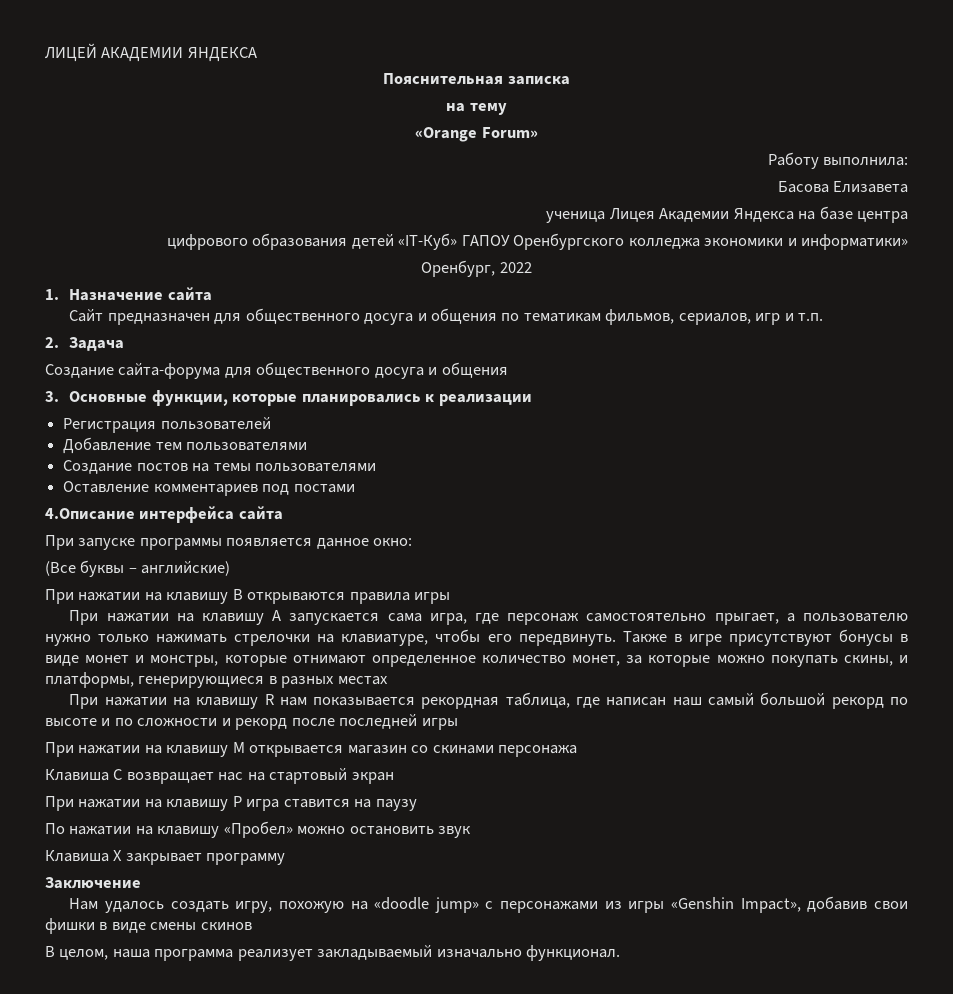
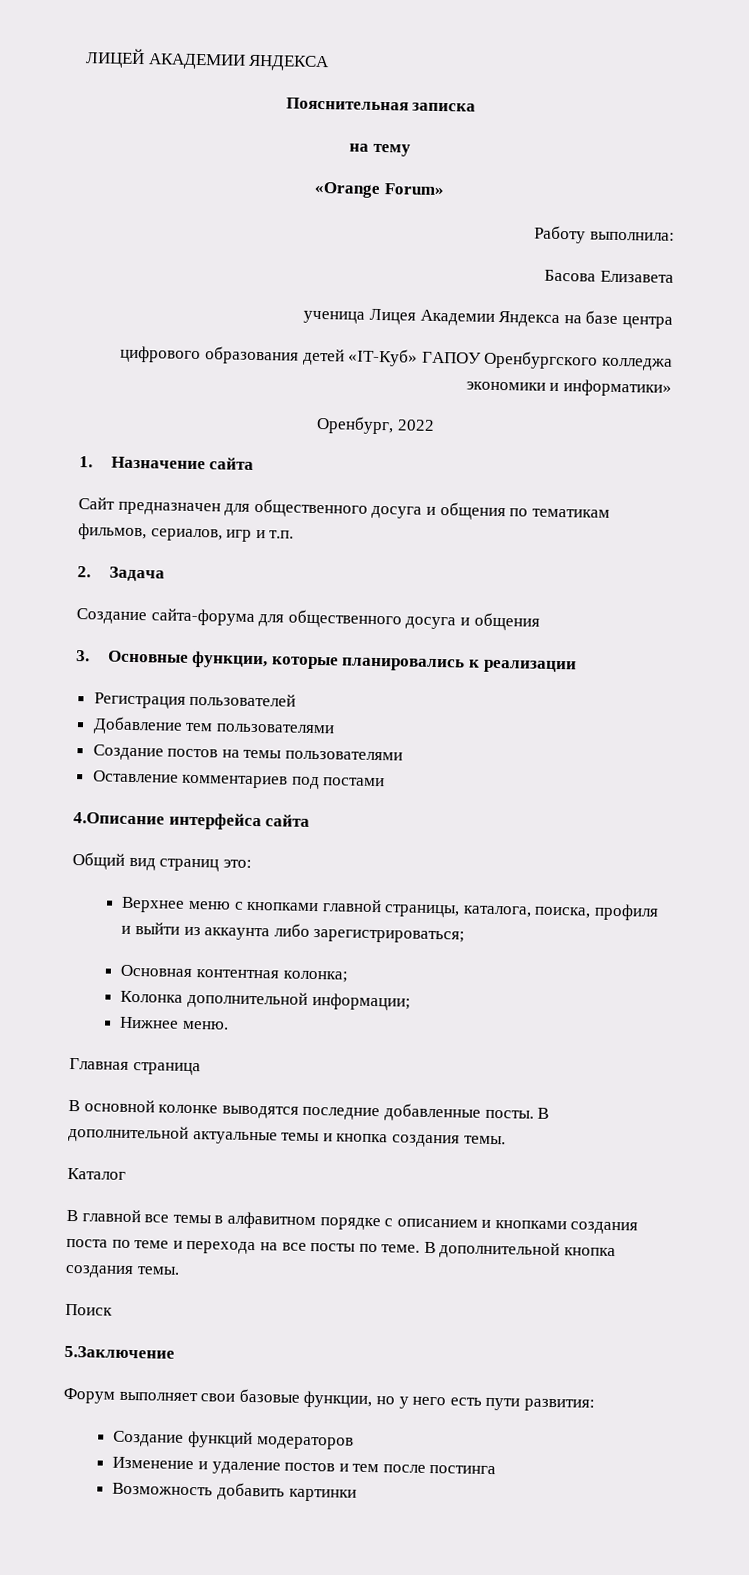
- При запуске программы появляется данное окно:
- (Все буквы – английские)
- При нажатии на клавишу В открываются правила игры
- При нажатии на клавишу А запускается сама игра, где персонаж самостоятельно прыгает, а пользователю нужно только нажимать стрелочки на клавиатуре, чтобы его передвинуть. Также в игре присутствуют бонусы в виде монет и монстры, которые отнимают определенное количество монет, за которые можно покупать скины, и платформы, генерирующиеся в разных местах
- При нажатии на клавишу R нам показывается рекордная таблица, где написан наш самый большой рекорд по высоте и по сложности и рекорд после последней игры
- При нажатии на клавишу М открывается магазин со скинами персонажа
- Клавиша C возвращает нас на стартовый экран
- При нажатии на клавишу Р игра ставится на паузу
- По нажатии на клавишу «Пробел» можно остановить звук
- Клавиша Х закрывает программу
- Заключение
- Нам удалось создать игру, похожую на «doodle jump» с персонажами из игры «Genshin Impact», добавив свои фишки в виде смены скинов
- В целом, наша программа реализует закладываемый изначально функционал.
+ Общий вид страниц это:
+ Верхнее меню с кнопками главной страницы, каталога, поиска, профиля и выйти из аккаунта либо зарегистрироваться;
+ Основная контентная колонка;
+ Колонка дополнительной информации;
+ Нижнее меню.
+ Главная страница
+ В основной колонке выводятся последние добавленные посты. В дополнительной актуальные темы и кнопка создания темы.
+ Каталог
+ В главной все темы в алфавитном порядке с описанием и кнопками создания поста по теме и перехода на все посты по теме. В дополнительной кнопка создания темы.
+ Поиск
+ 5.Заключение
+ Форум выполняет свои базовые функции, но у него есть пути развития:
+ Создание функций модераторов
+ Изменение и удаление постов и тем после постинга
+ Возможность добавить картинки

